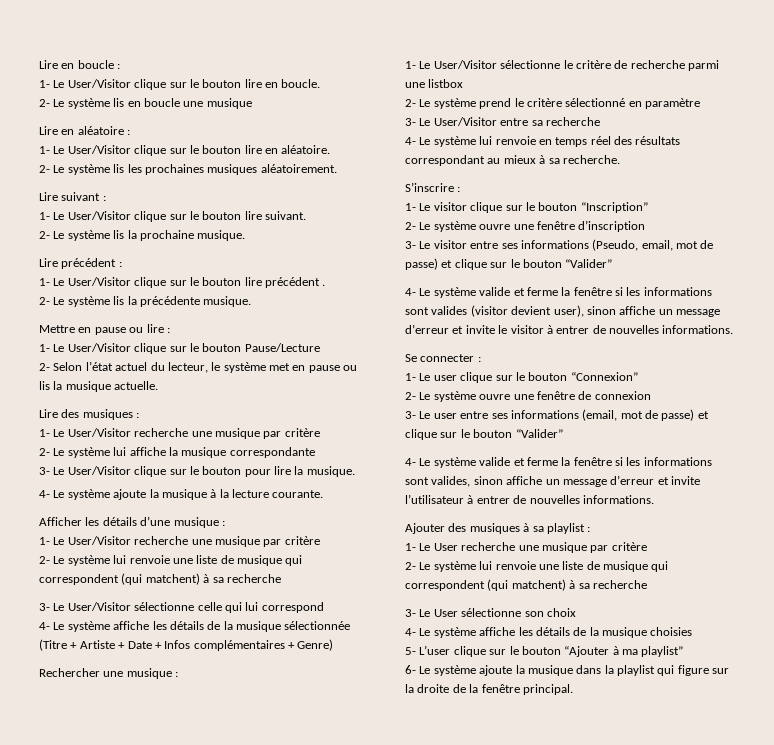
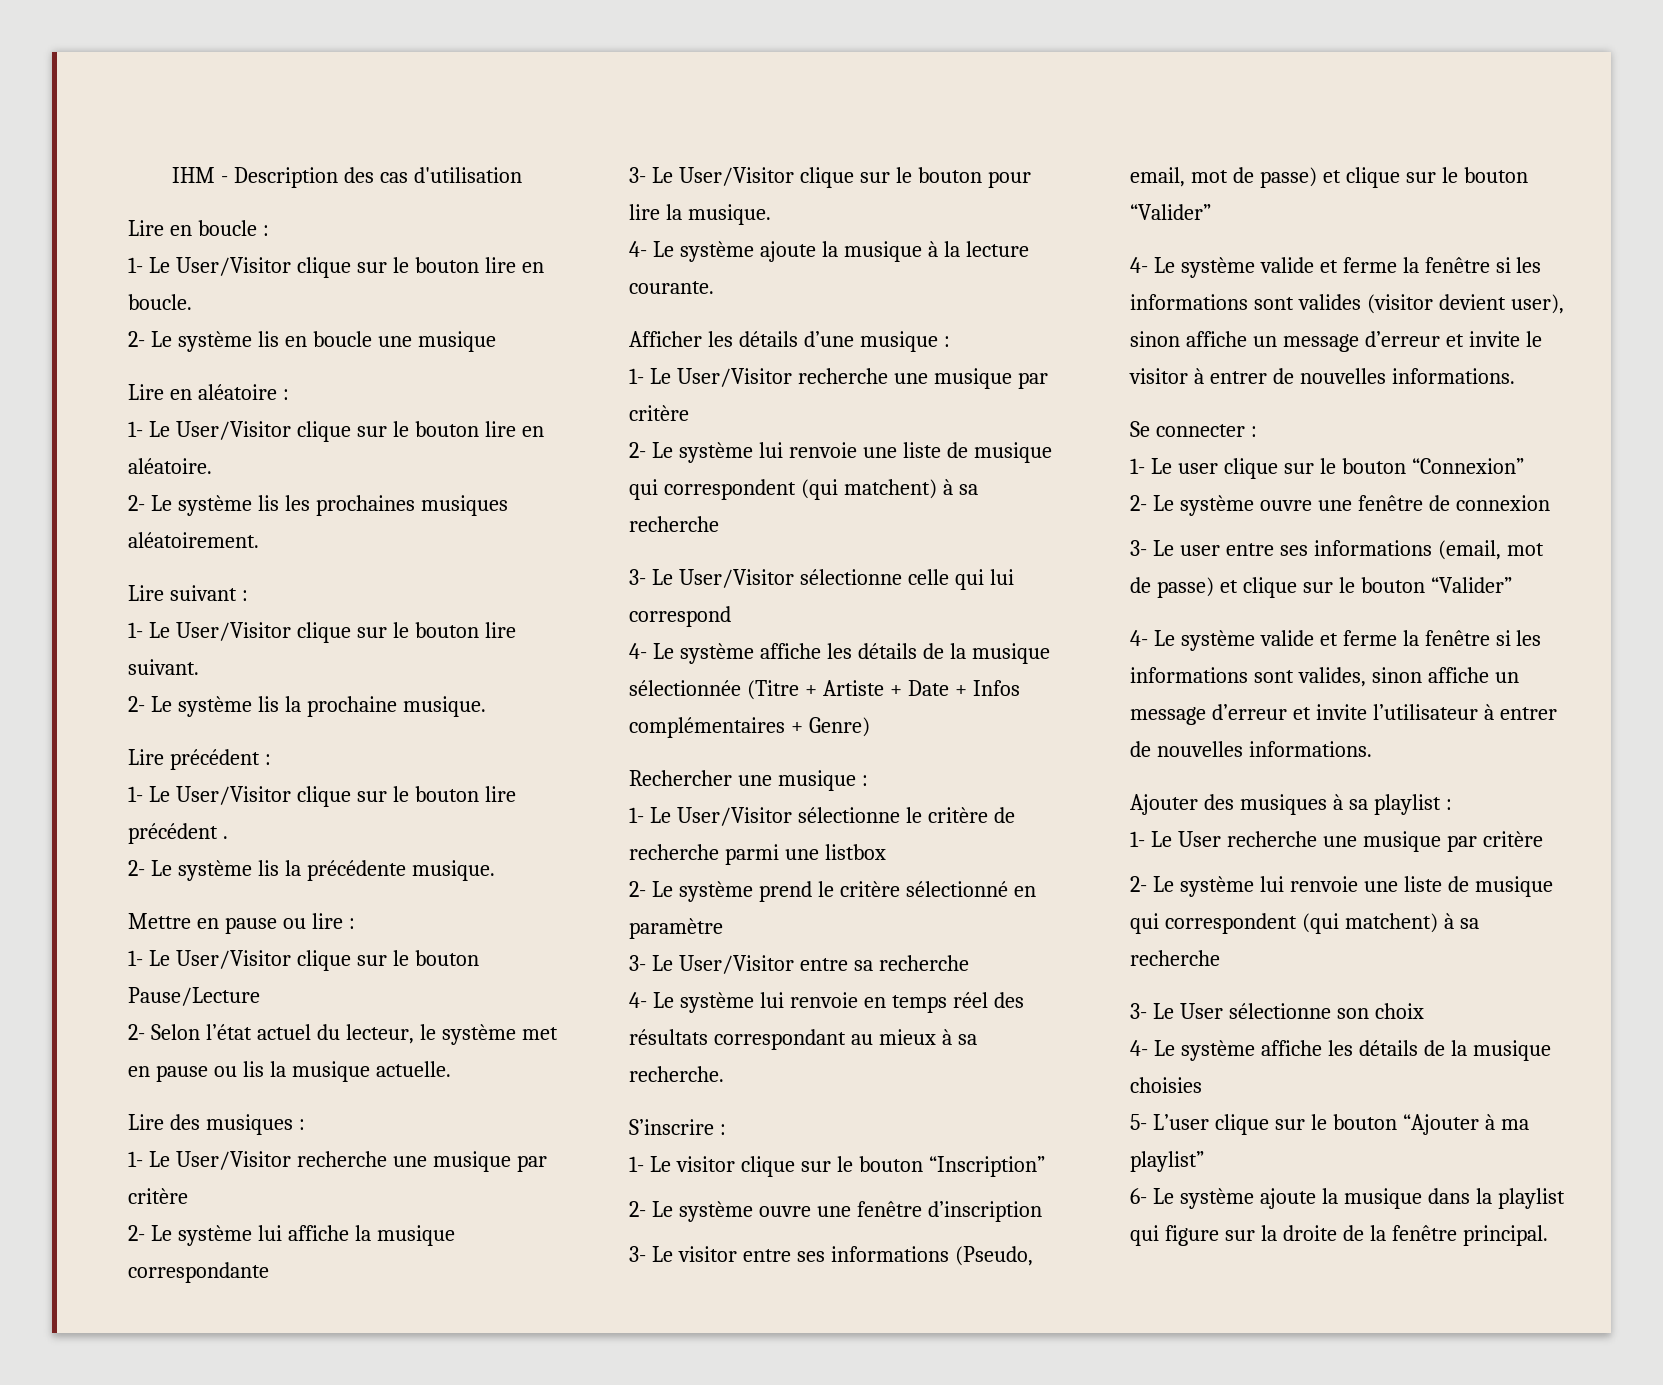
+ IHM - Description des cas d'utilisation

